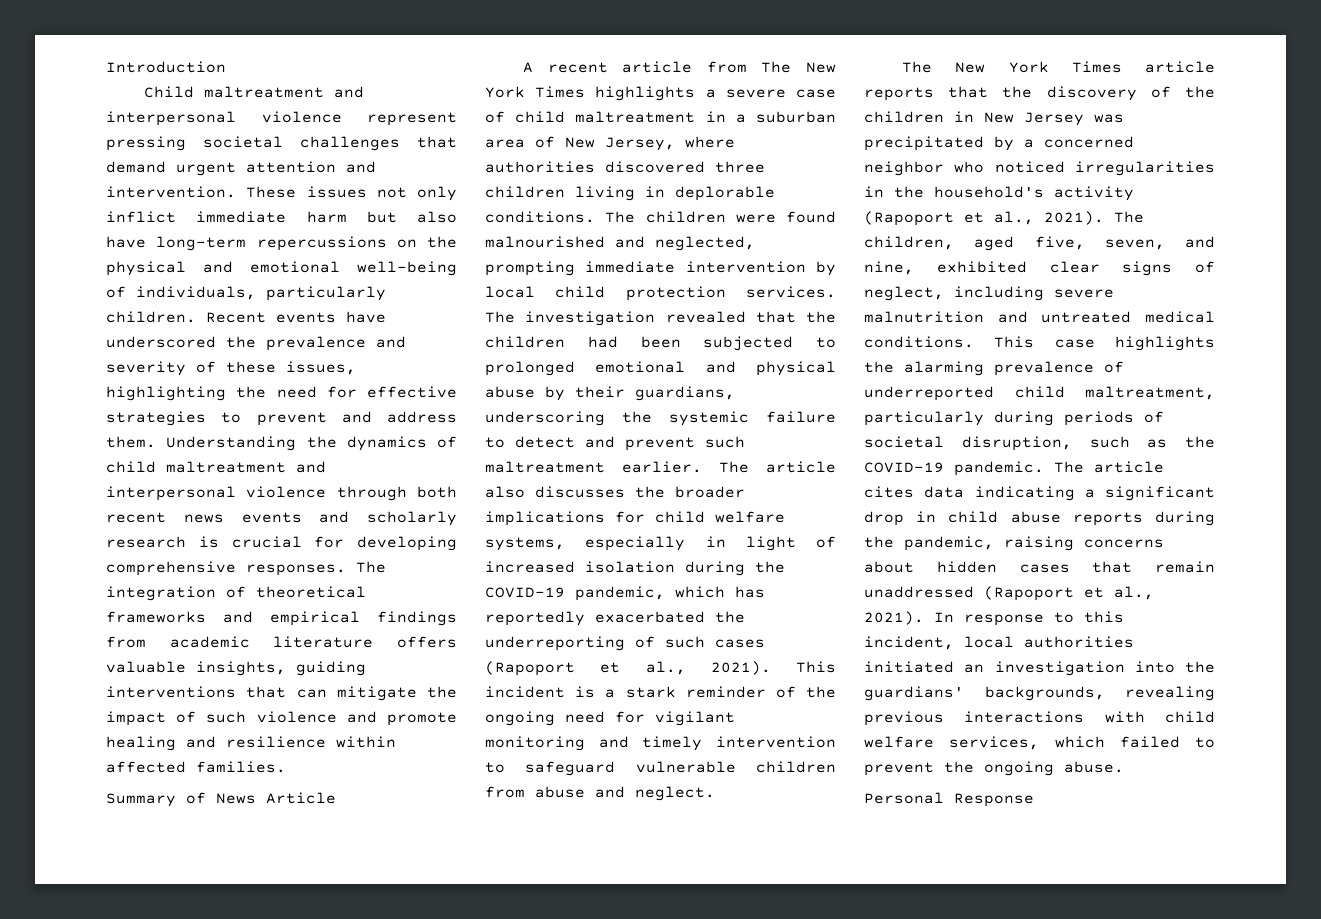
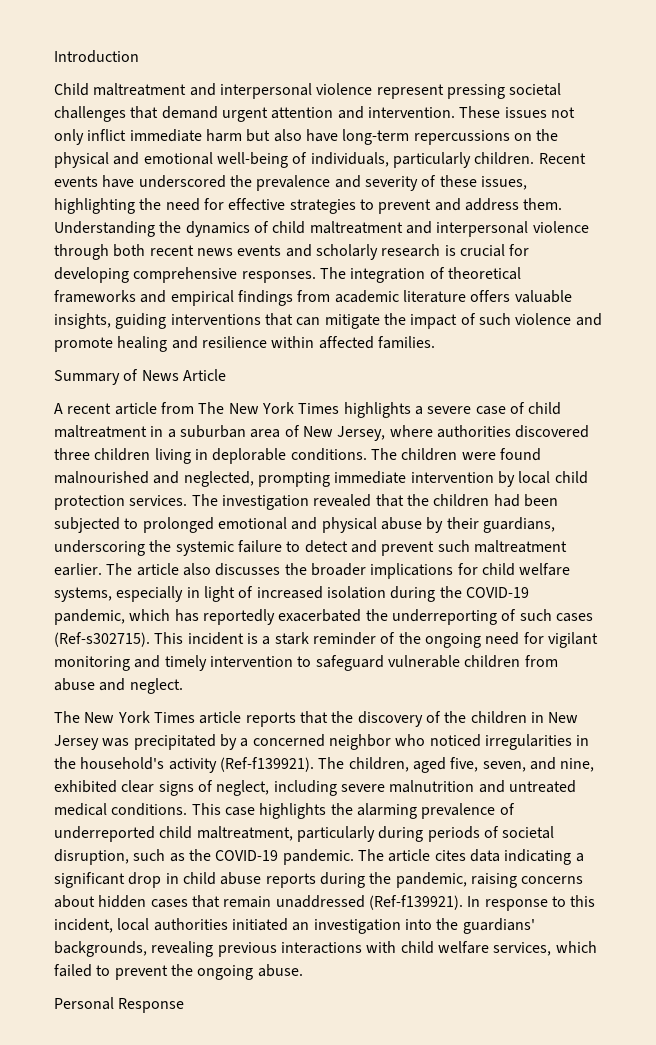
- The article also discusses the broader implications for child welfare systems, especially in light of increased isolation during the COVID-19 pandemic, which has reportedly exacerbated the underreporting of such cases (Rapoport et al., 2021).
+ The article also discusses the broader implications for child welfare systems, especially in light of increased isolation during the COVID-19 pandemic, which has reportedly exacerbated the underreporting of such cases (Ref-s302715).
- The New York Times article reports that the discovery of the children in New Jersey was precipitated by a concerned neighbor who noticed irregularities in the household's activity (Rapoport et al., 2021).
+ The New York Times article reports that the discovery of the children in New Jersey was precipitated by a concerned neighbor who noticed irregularities in the household's activity (Ref-f139921).
- The article cites data indicating a significant drop in child abuse reports during the pandemic, raising concerns about hidden cases that remain unaddressed (Rapoport et al., 2021).
+ The article cites data indicating a significant drop in child abuse reports during the pandemic, raising concerns about hidden cases that remain unaddressed (Ref-f139921).

